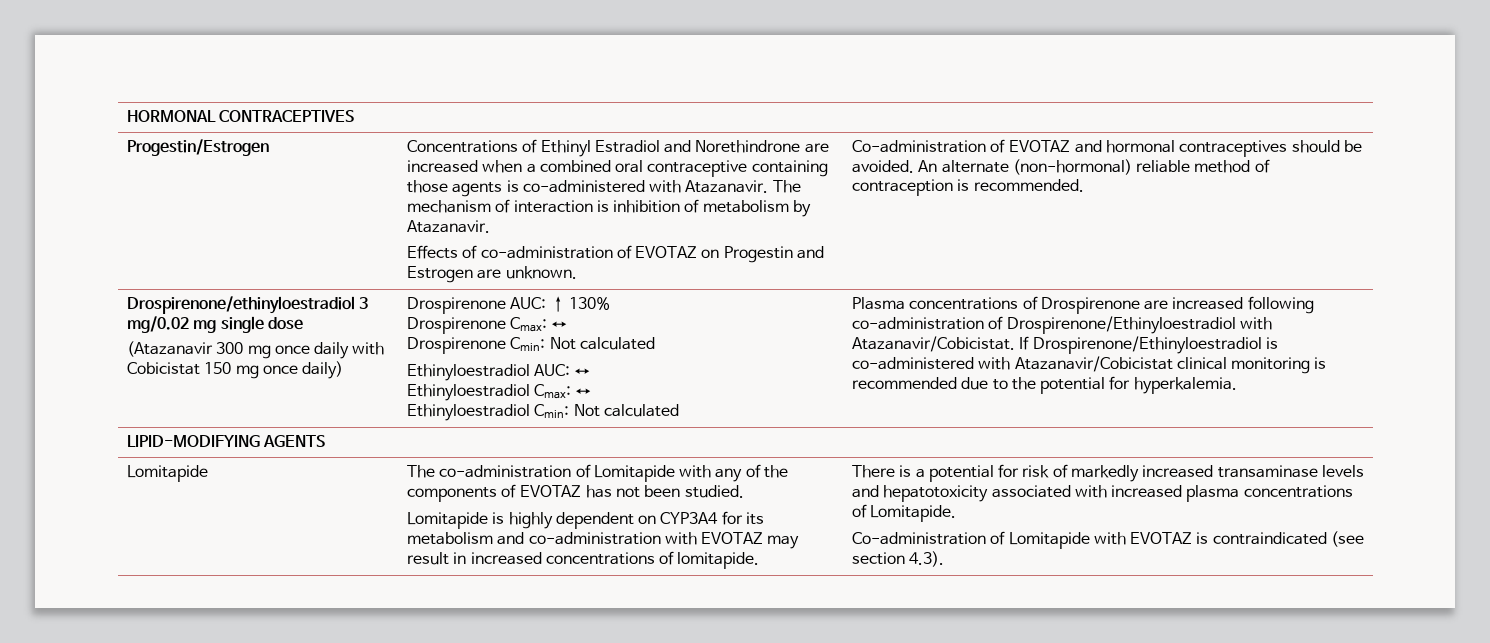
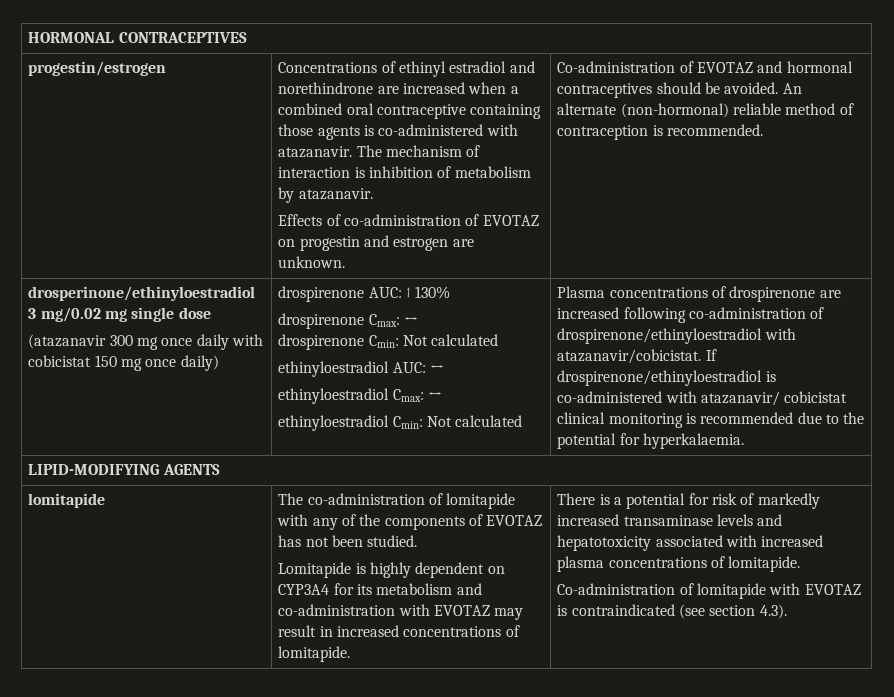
- Progestin/Estrogen
+ progestin/estrogen
- Concentrations of Ethinyl Estradiol and Norethindrone are increased when a combined oral contraceptive containing those agents is co-administered with Atazanavir.
+ Concentrations of ethinyl estradiol and norethindrone are increased when a combined oral contraceptive containing those agents is co-administered with atazanavir.
- The mechanism of interaction is inhibition of metabolism by Atazanavir.
+ The mechanism of interaction is inhibition of metabolism by atazanavir.
- Effects of co-administration of EVOTAZ on Progestin and Estrogen are unknown.
+ Effects of co-administration of EVOTAZ on progestin and estrogen are unknown.
- Drospirenone/ethinyloestradiol 3 mg/0.02 mg single dose
+ drosperinone/ethinyloestradiol 3 mg/0.02 mg single dose
- (Atazanavir 300 mg once daily with Cobicistat 150 mg once daily)
+ (atazanavir 300 mg once daily with cobicistat 150 mg once daily)
- Drospirenone AUC: ↑ 130%
+ drospirenone AUC: ↑ 130%
- Drospirenone Cmax: ↔
- Drospirenone Cmin: Not calculated
+ drospirenone Cmax: ↔
+ drospirenone Cmin: Not calculated
- Ethinyloestradiol AUC: ↔
+ ethinyloestradiol AUC: ↔
- Ethinyloestradiol Cmax: ↔
- Ethinyloestradiol Cmin: Not calculated
+ ethinyloestradiol Cmax: ↔
+ ethinyloestradiol Cmin: Not calculated
- Plasma concentrations of Drospirenone are increased following co-administration of Drospirenone/Ethinyloestradiol with Atazanavir/Cobicistat. If Drospirenone/Ethinyloestradiol is co-administered with Atazanavir/Cobicistat clinical monitoring is recommended due to the potential for hyperkalemia.
+ Plasma concentrations of drospirenone are increased following co-administration of drospirenone/ethinyloestradiol with atazanavir/cobicistat. If drospirenone/ethinyloestradiol is co-administered with atazanavir/ cobicistat clinical monitoring is recommended due to the potential for hyperkalaemia.
  LIPID-MODIFYING AGENTS
- Lomitapide
+ lomitapide
- The co-administration of Lomitapide with any of the components of EVOTAZ has not been studied.
+ The co-administration of lomitapide with any of the components of EVOTAZ has not been studied.
- There is a potential for risk of markedly increased transaminase levels and hepatotoxicity associated with increased plasma concentrations of Lomitapide.
- Co-administration of Lomitapide with EVOTAZ is contraindicated (see section 4.3).
+ There is a potential for risk of markedly increased transaminase levels and hepatotoxicity associated with increased plasma concentrations of lomitapide.
+ Co-administration of lomitapide with EVOTAZ is contraindicated (see section 4.3).

